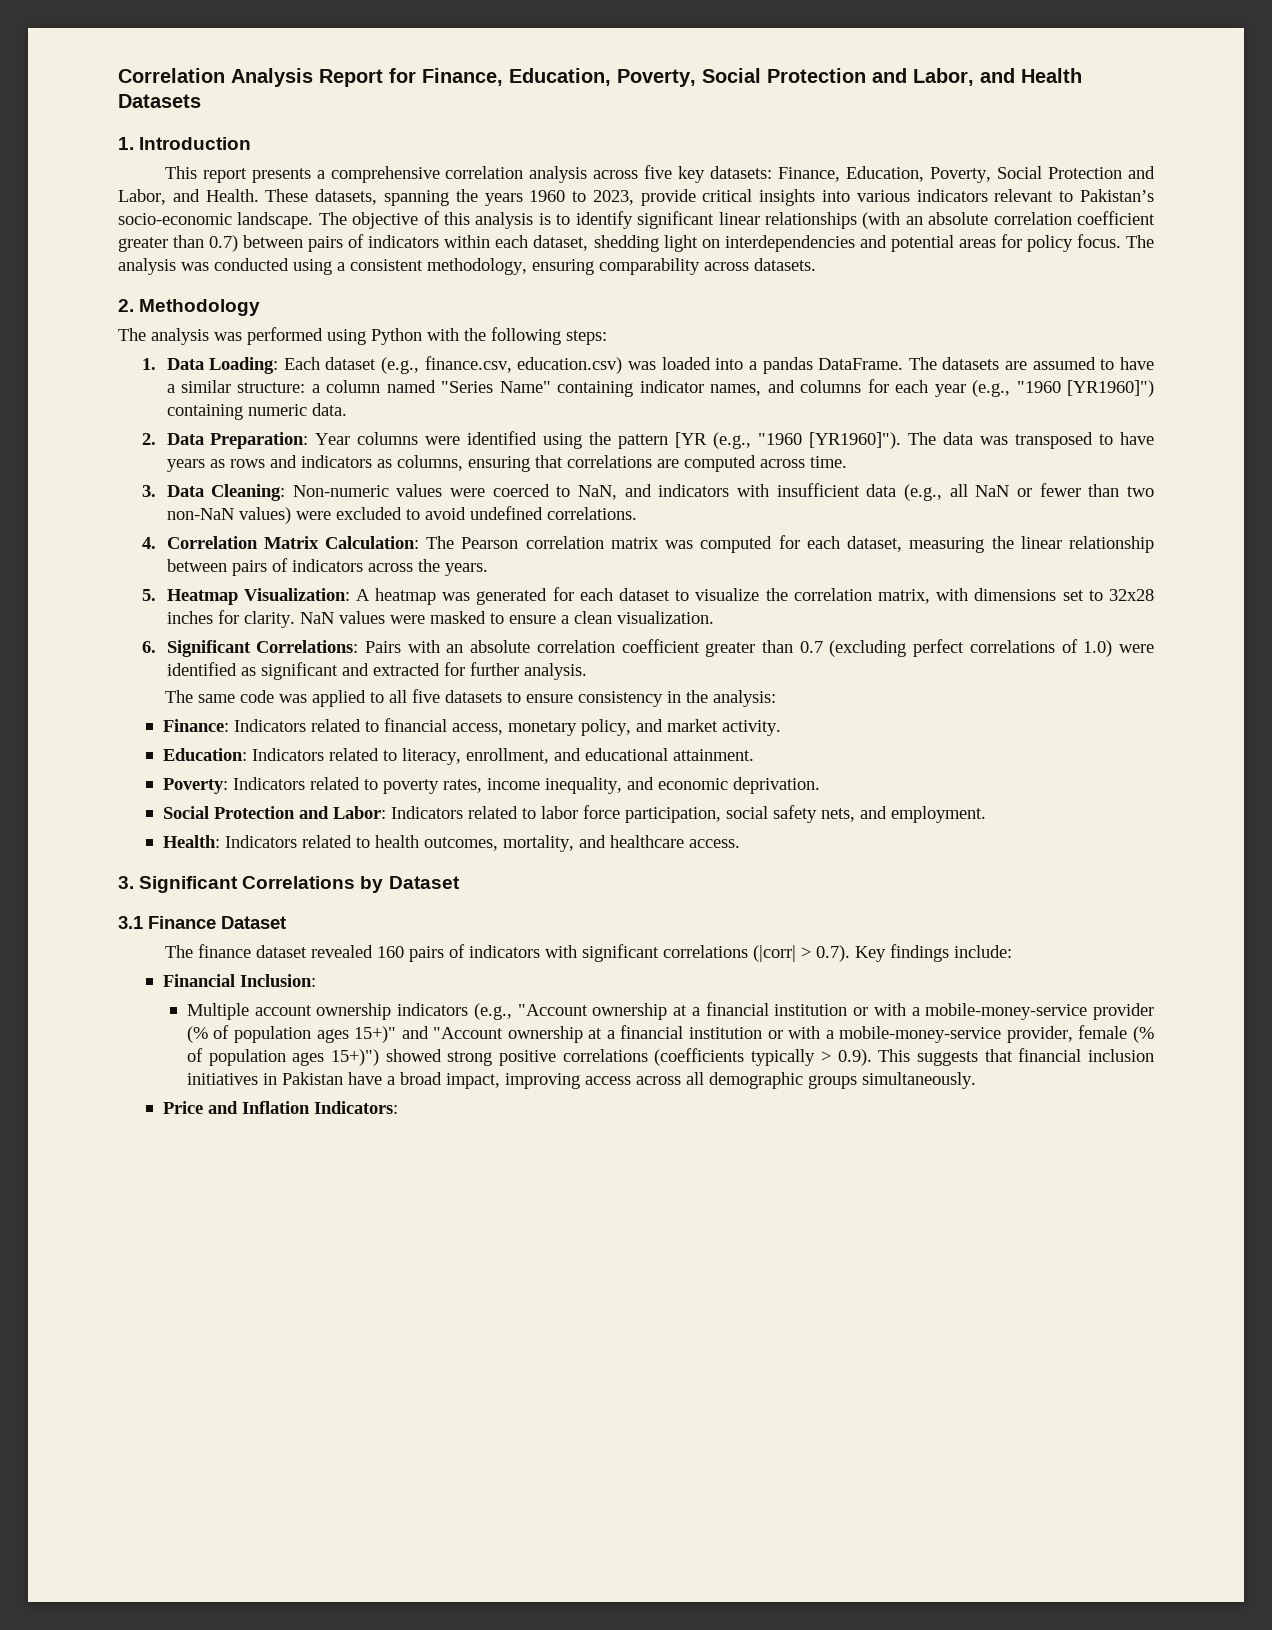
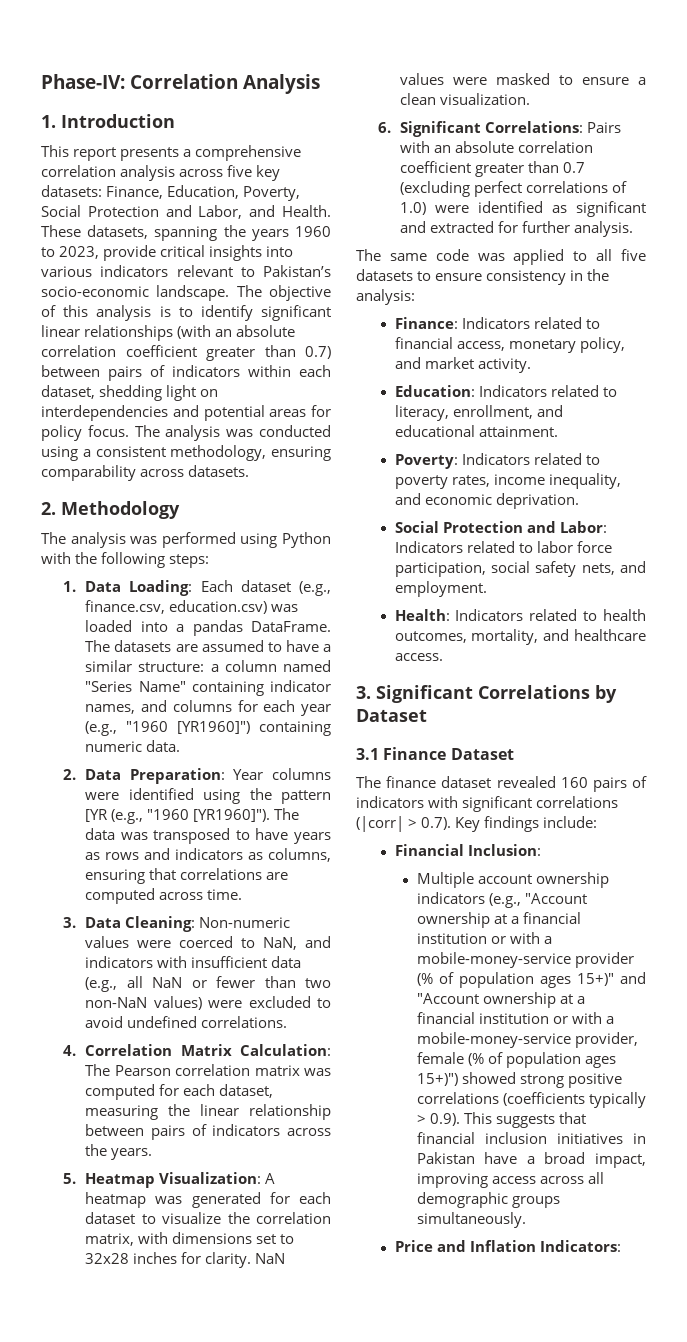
- Correlation Analysis Report for Finance, Education, Poverty, Social Protection and Labor, and Health Datasets
+ Phase-IV: Correlation Analysis

